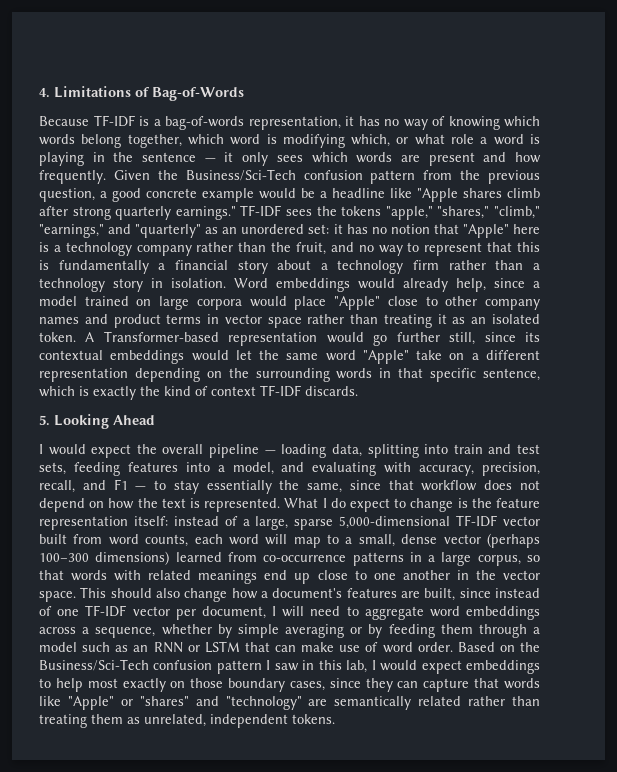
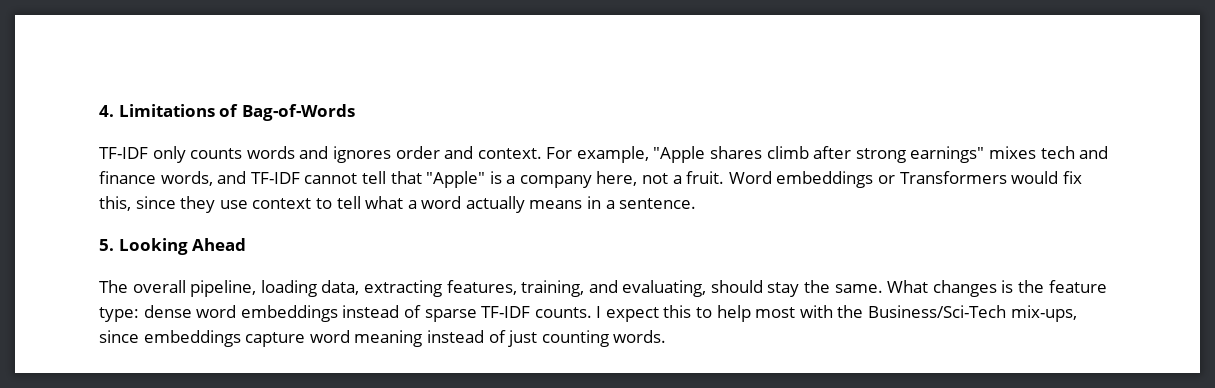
- Because TF-IDF is a bag-of-words representation, it has no way of knowing which words belong together, which word is modifying which, or what role a word is playing in the sentence — it only sees which words are present and how frequently. Given the Business/Sci-Tech confusion pattern from the previous question, a good concrete example would be a headline like "Apple shares climb after strong quarterly earnings." TF-IDF sees the tokens "apple," "shares," "climb," "earnings," and "quarterly" as an unordered set: it has no notion that "Apple" here is a technology company rather than the fruit, and no way to represent that this is fundamentally a financial story about a technology firm rather than a technology story in isolation. Word embeddings would already help, since a model trained on large corpora would place "Apple" close to other company names and product terms in vector space rather than treating it as an isolated token. A Transformer-based representation would go further still, since its contextual embeddings would let the same word "Apple" take on a different representation depending on the surrounding words in that specific sentence, which is exactly the kind of context TF-IDF discards.
+ TF-IDF only counts words and ignores order and context. For example, "Apple shares climb after strong earnings" mixes tech and finance words, and TF-IDF cannot tell that "Apple" is a company here, not a fruit. Word embeddings or Transformers would fix this, since they use context to tell what a word actually means in a sentence.
  5. Looking Ahead
- I would expect the overall pipeline — loading data, splitting into train and test sets, feeding features into a model, and evaluating with accuracy, precision, recall, and F1 — to stay essentially the same, since that workflow does not depend on how the text is represented. What I do expect to change is the feature representation itself: instead of a large, sparse 5,000-dimensional TF-IDF vector built from word counts, each word will map to a small, dense vector (perhaps 100–300 dimensions) learned from co-occurrence patterns in a large corpus, so that words with related meanings end up close to one another in the vector space. This should also change how a document's features are built, since instead of one TF-IDF vector per document, I will need to aggregate word embeddings across a sequence, whether by simple averaging or by feeding them through a model such as an RNN or LSTM that can make use of word order. Based on the Business/Sci-Tech confusion pattern I saw in this lab, I would expect embeddings to help most exactly on those boundary cases, since they can capture that words like "Apple" or "shares" and "technology" are semantically related rather than treating them as unrelated, independent tokens.
+ The overall pipeline, loading data, extracting features, training, and evaluating, should stay the same. What changes is the feature type: dense word embeddings instead of sparse TF-IDF counts. I expect this to help most with the Business/Sci-Tech mix-ups, since embeddings capture word meaning instead of just counting words.

